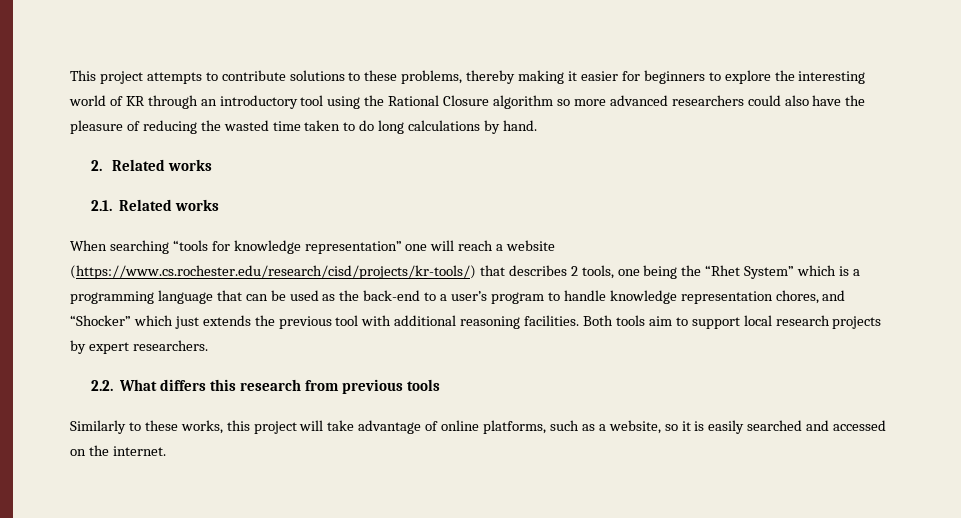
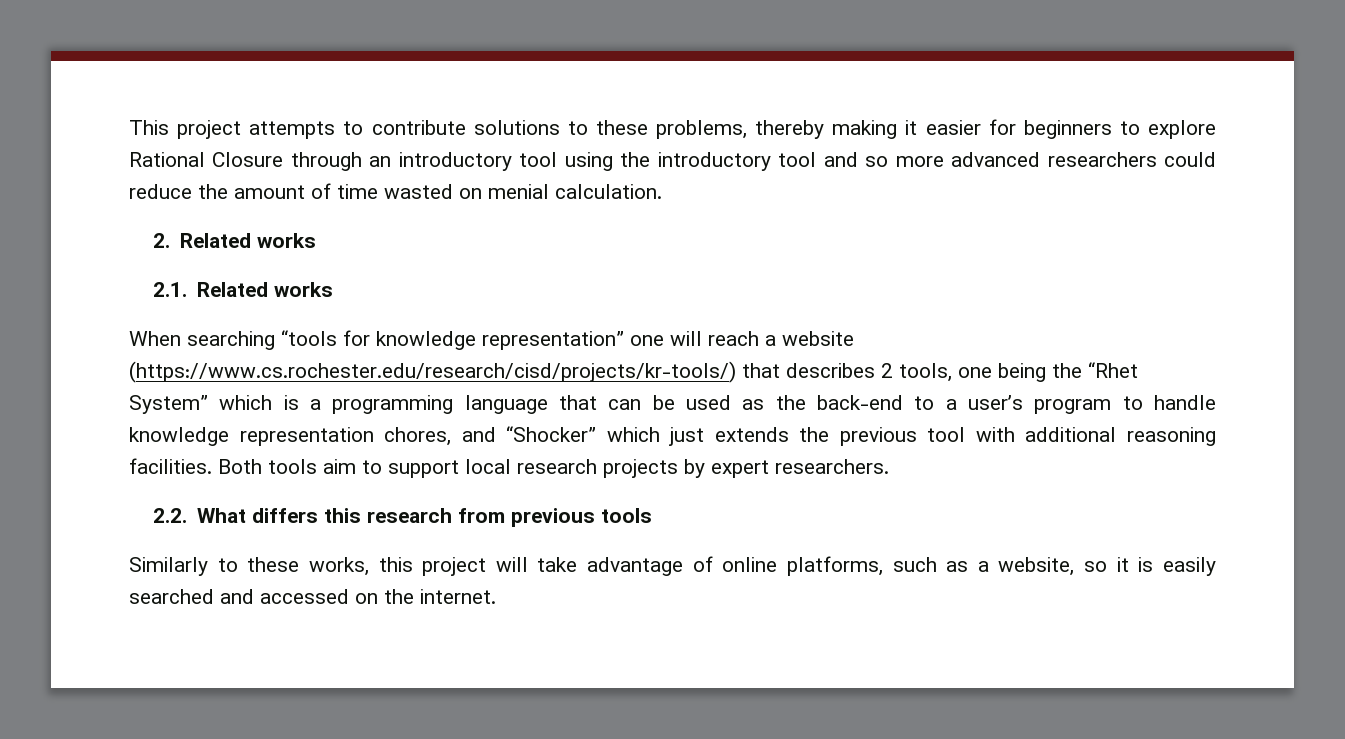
- This project attempts to contribute solutions to these problems, thereby making it easier for beginners to explore the interesting world of KR through an introductory tool using the Rational Closure algorithm so more advanced researchers could also have the pleasure of reducing the wasted time taken to do long calculations by hand.
+ This project attempts to contribute solutions to these problems, thereby making it easier for beginners to explore Rational Closure through an introductory tool using the introductory tool and so more advanced researchers could reduce the amount of time wasted on menial calculation.

